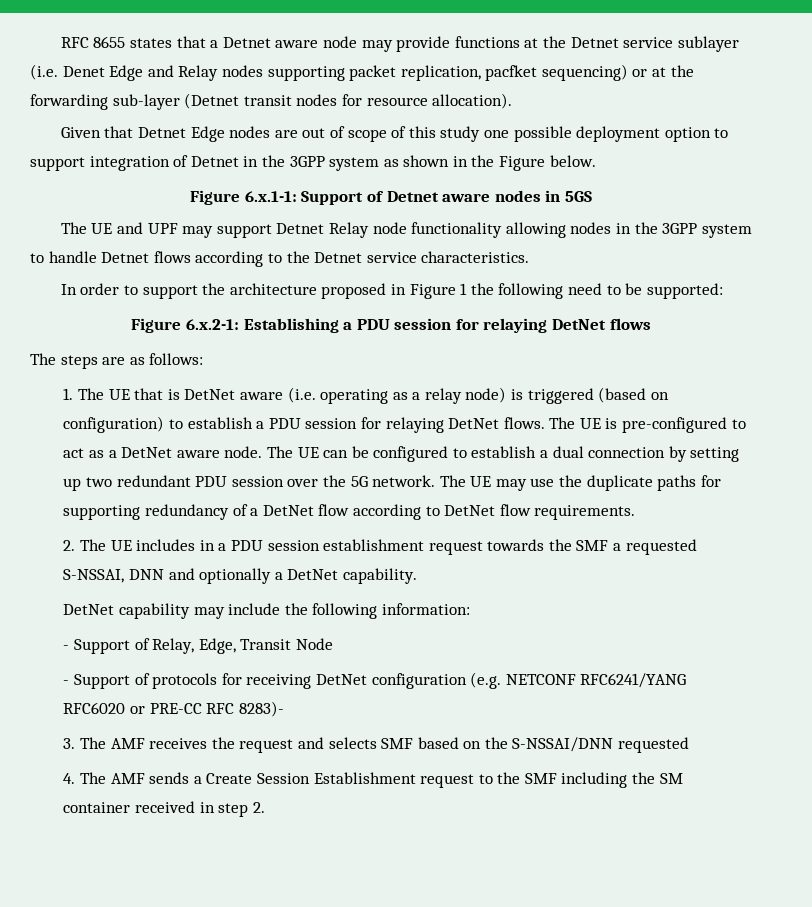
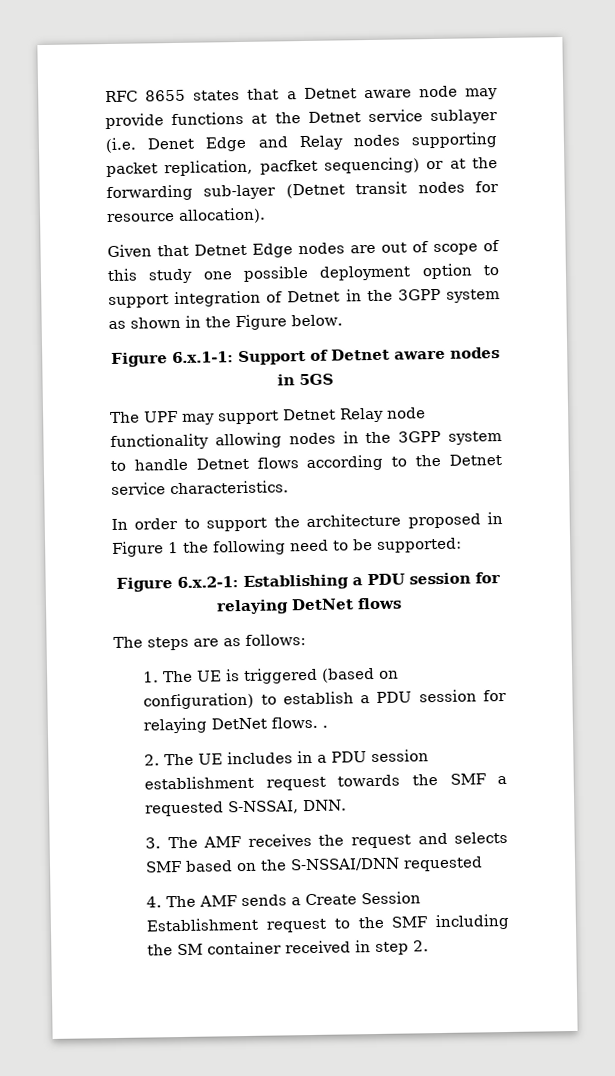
- The UE and UPF may support Detnet Relay node functionality allowing nodes in the 3GPP system to handle Detnet flows according to the Detnet service characteristics.
+ The UPF may support Detnet Relay node functionality allowing nodes in the 3GPP system to handle Detnet flows according to the Detnet service characteristics.
- 1. The UE that is DetNet aware (i.e. operating as a relay node) is triggered (based on configuration) to establish a PDU session for relaying DetNet flows. The UE is pre-configured to act as a DetNet aware node. The UE can be configured to establish a dual connection by setting up two redundant PDU session over the 5G network. The UE may use the duplicate paths for supporting redundancy of a DetNet flow according to DetNet flow requirements.
+ 1. The UE is triggered (based on configuration) to establish a PDU session for relaying DetNet flows. .
- 2. The UE includes in a PDU session establishment request towards the SMF a requested S-NSSAI, DNN and optionally a DetNet capability.
- DetNet capability may include the following information:
- - Support of Relay, Edge, Transit Node
- - Support of protocols for receiving DetNet configuration (e.g. NETCONF RFC6241/YANG RFC6020 or PRE-CC RFC 8283)-
+ 2. The UE includes in a PDU session establishment request towards the SMF a requested S-NSSAI, DNN.

